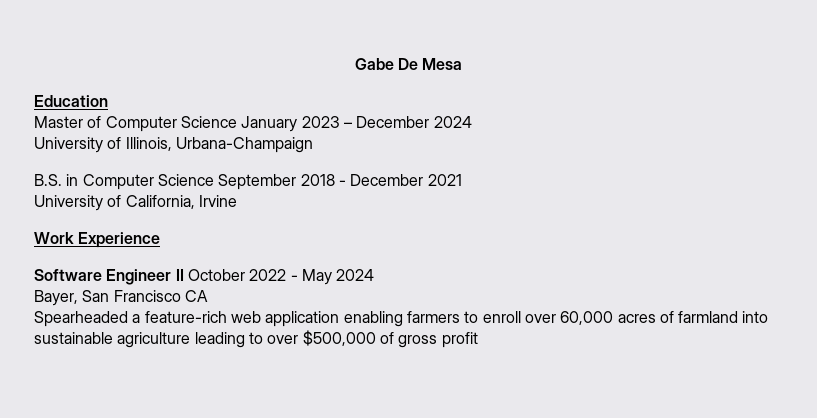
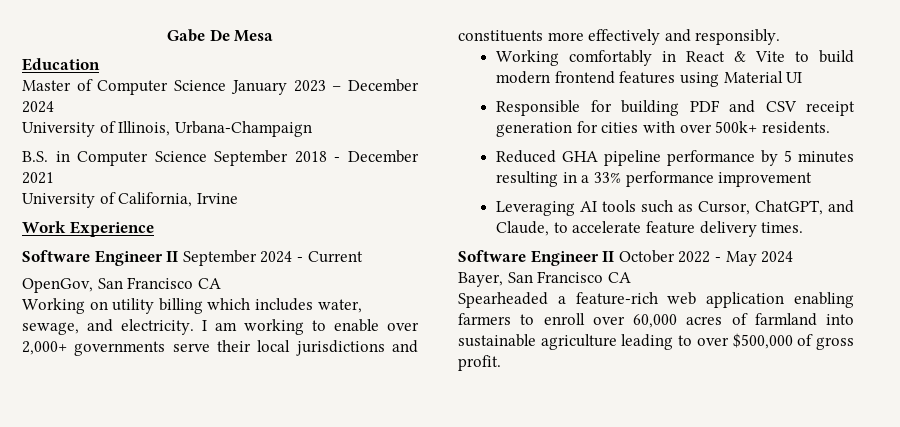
+ Software Engineer II September 2024 - Current
+ OpenGov, San Francisco CA
+ Working on utility billing which includes water, sewage, and electricity. I am working to enable over 2,000+ governments serve their local jurisdictions and constituents more effectively and responsibly.
+ Working comfortably in React & Vite to build modern frontend features using Material UI
+ Responsible for building PDF and CSV receipt generation for cities with over 500k+ residents.
+ Reduced GHA pipeline performance by 5 minutes resulting in a 33% performance improvement
+ Leveraging AI tools such as Cursor, ChatGPT, and Claude, to accelerate feature delivery times.
- Spearheaded a feature-rich web application enabling farmers to enroll over 60,000 acres of farmland into sustainable agriculture leading to over $500,000 of gross profit
+ Spearheaded a feature-rich web application enabling farmers to enroll over 60,000 acres of farmland into sustainable agriculture leading to over $500,000 of gross profit.

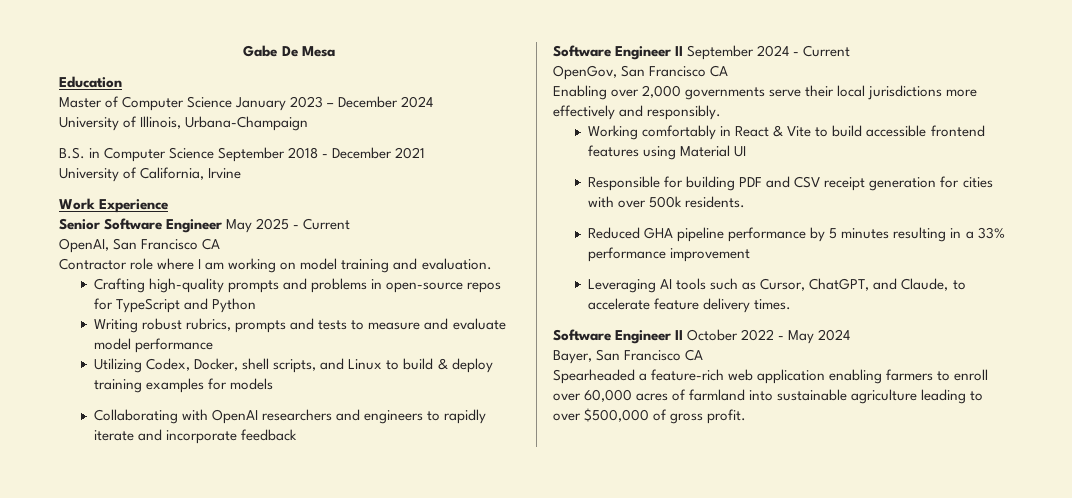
+ Senior Software Engineer May 2025 - Current
+ OpenAI, San Francisco CA
+ Contractor role where I am working on model training and evaluation.
+ Crafting high-quality prompts and problems in open-source repos for TypeScript and Python
+ Writing robust rubrics, prompts and tests to measure and evaluate model performance
+ Utilizing Codex, Docker, shell scripts, and Linux to build & deploy training examples for models
+ Collaborating with OpenAI researchers and engineers to rapidly iterate and incorporate feedback
- Working on utility billing which includes water, sewage, and electricity. I am working to enable over 2,000+ governments serve their local jurisdictions and constituents more effectively and responsibly.
+ Enabling over 2,000 governments serve their local jurisdictions more effectively and responsibly.
- Working comfortably in React & Vite to build modern frontend features using Material UI
+ Working comfortably in React & Vite to build accessible frontend features using Material UI
- Responsible for building PDF and CSV receipt generation for cities with over 500k+ residents.
+ Responsible for building PDF and CSV receipt generation for cities with over 500k residents.

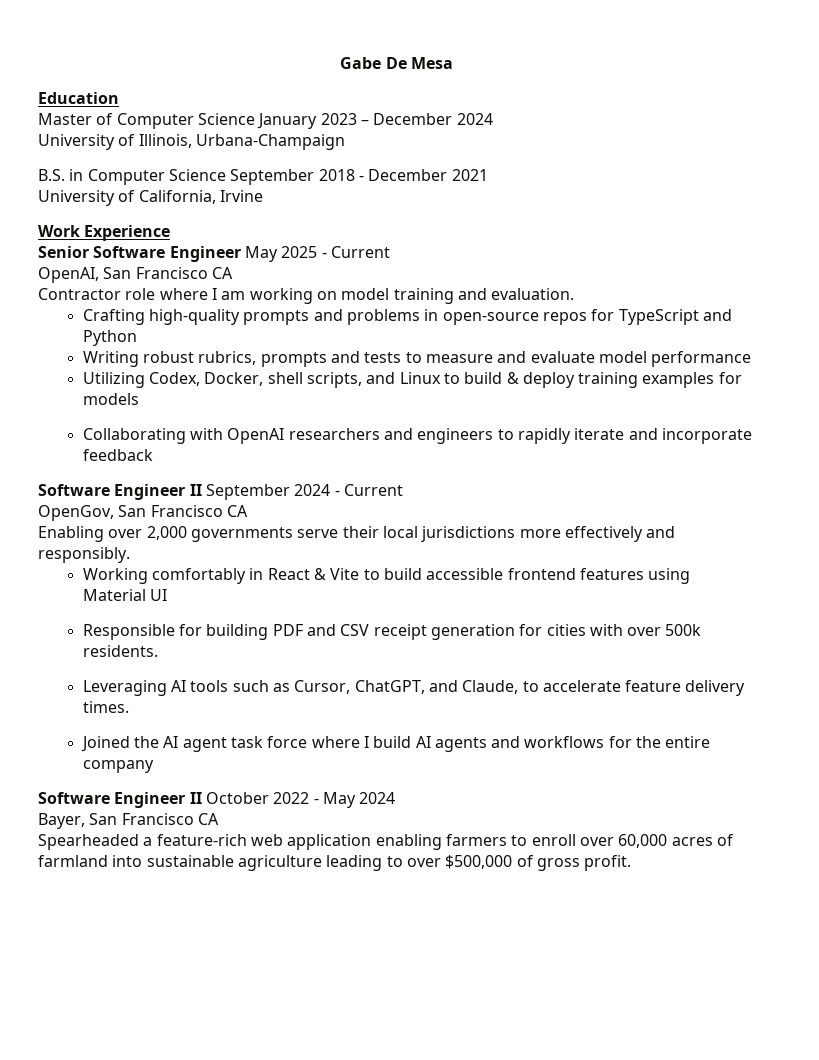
- Reduced GHA pipeline performance by 5 minutes resulting in a 33% performance improvement
+ Joined the AI agent task force where I build AI agents and workflows for the entire company

